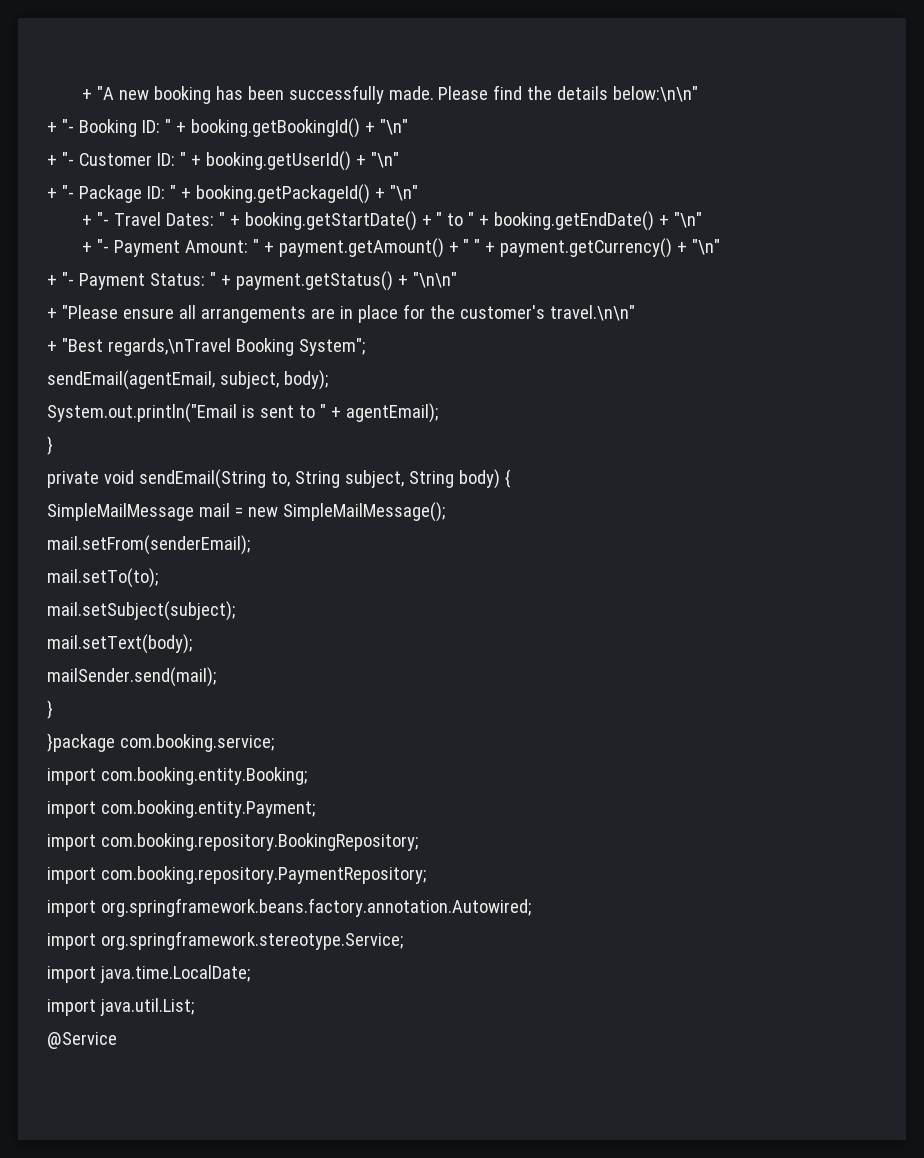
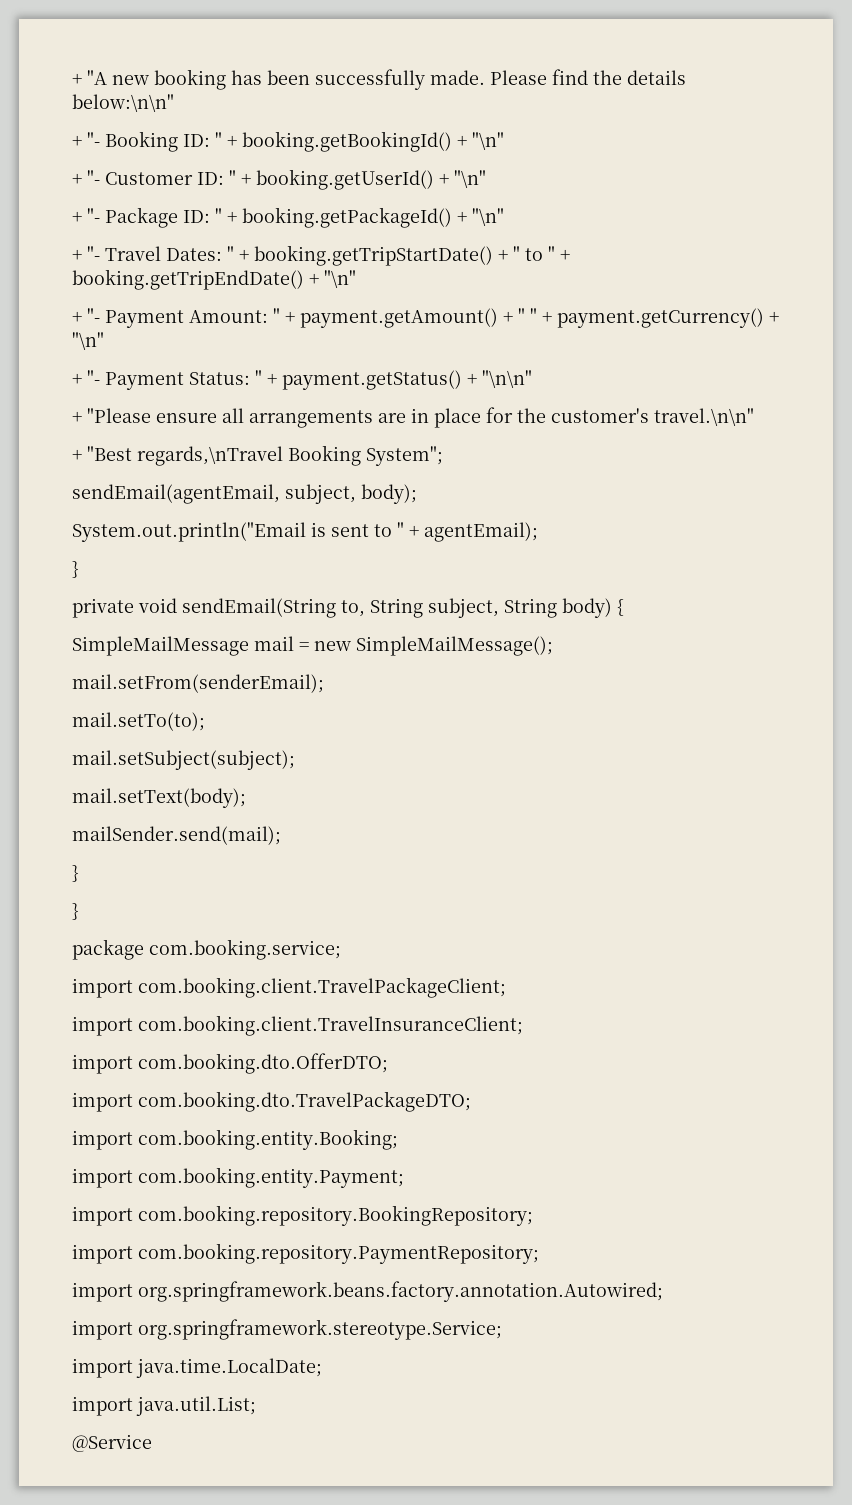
- + "- Travel Dates: " + booking.getStartDate() + " to " + booking.getEndDate() + "\n"
+ + "- Travel Dates: " + booking.getTripStartDate() + " to " + booking.getTripEndDate() + "\n"
  mailSender.send(mail);
  }
- }package com.booking.service;
+ }
+ package com.booking.service;
+ import com.booking.client.TravelPackageClient;
+ import com.booking.client.TravelInsuranceClient;
+ import com.booking.dto.OfferDTO;
+ import com.booking.dto.TravelPackageDTO;

